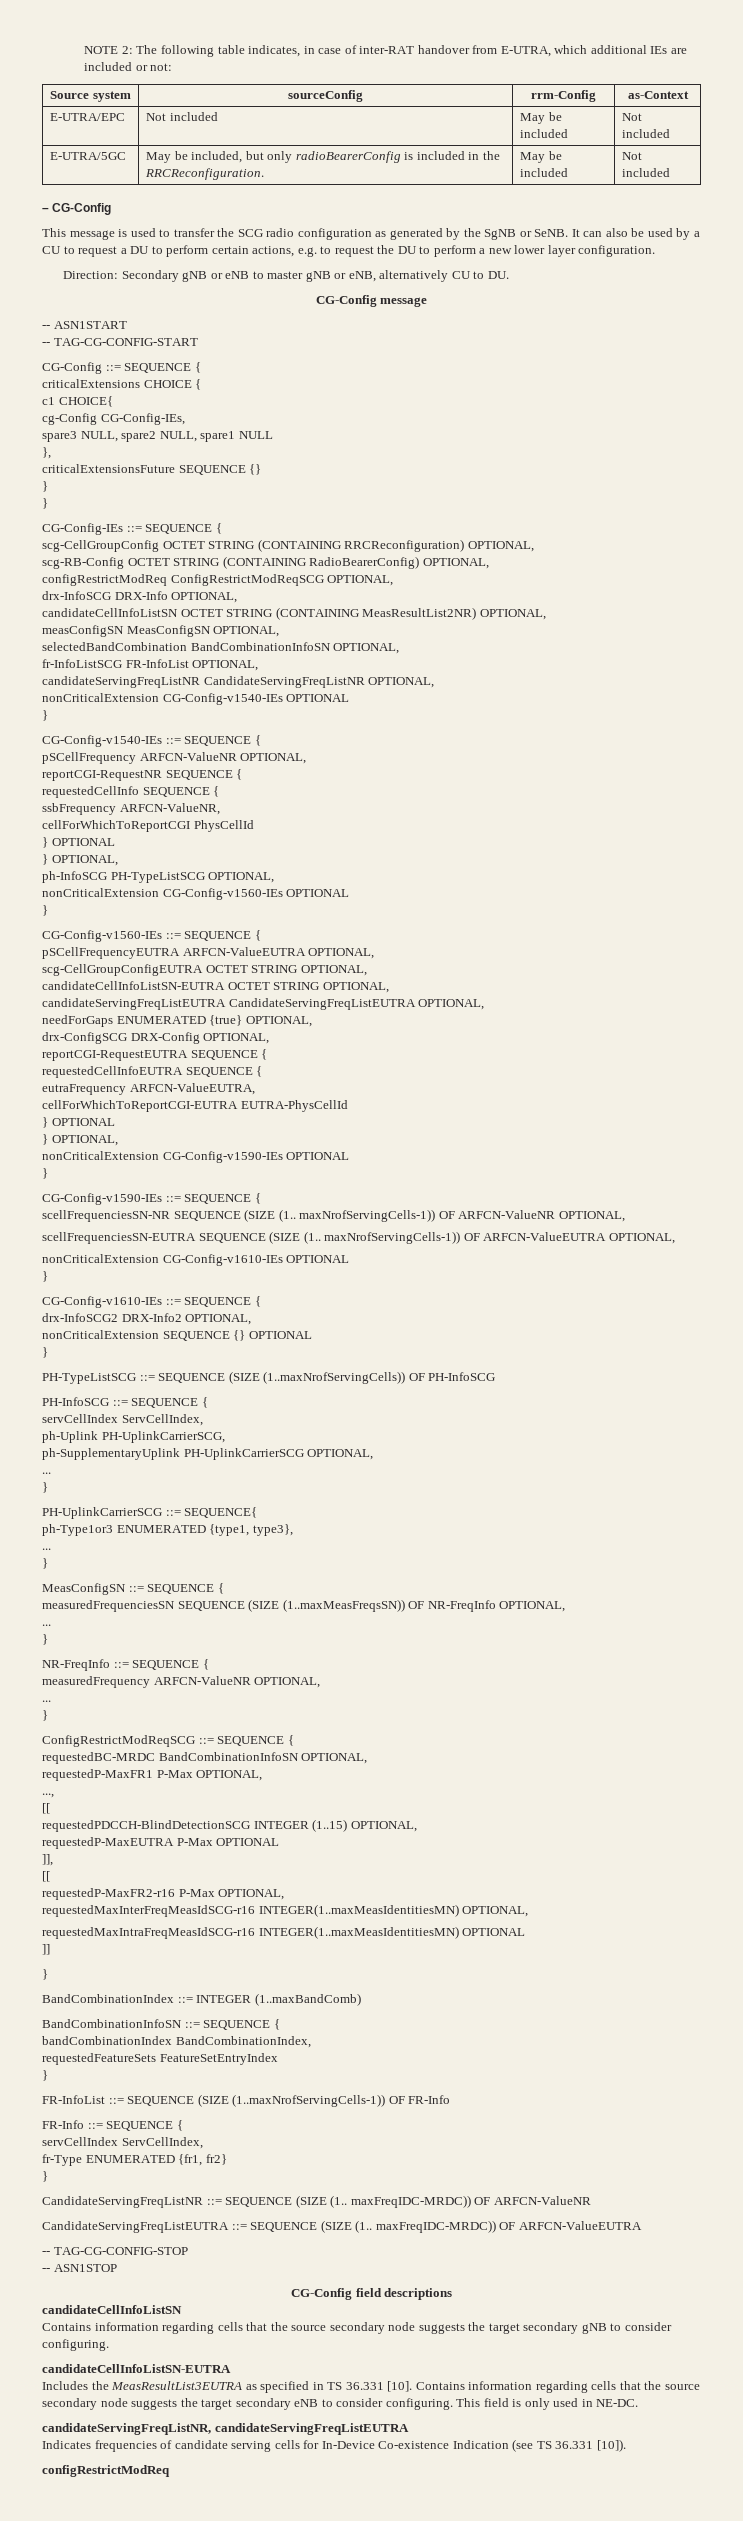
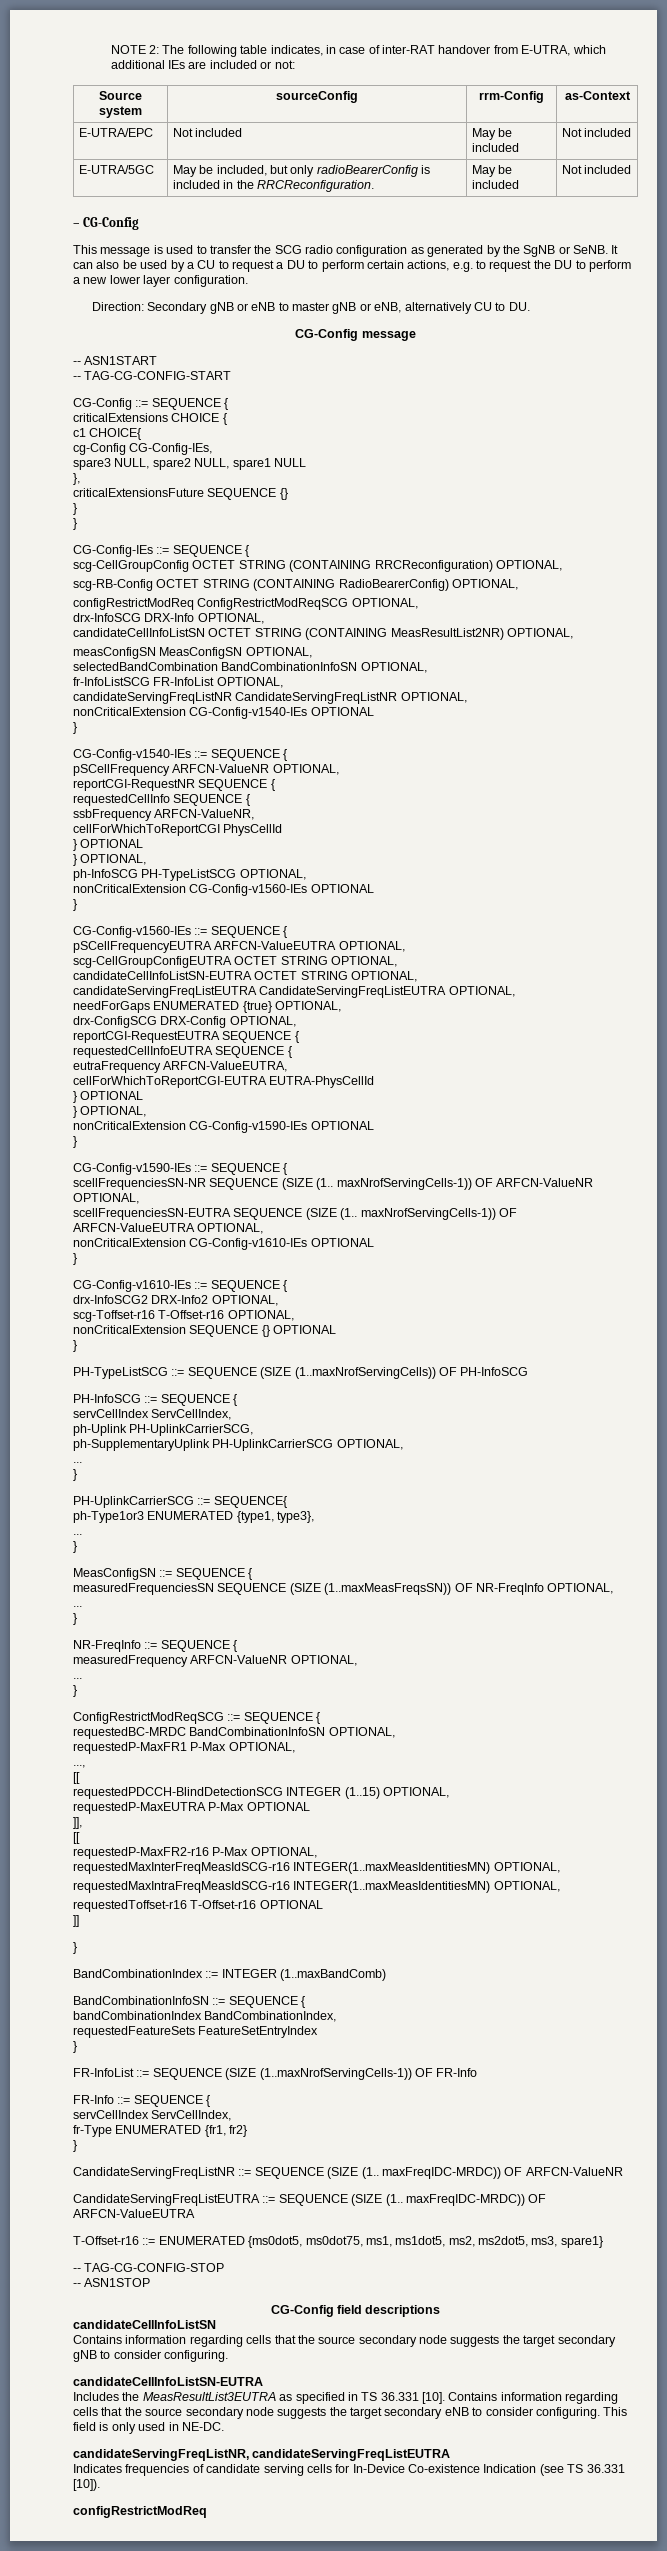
+ scg-Toffset-r16 T-Offset-r16 OPTIONAL,
- requestedMaxIntraFreqMeasIdSCG-r16 INTEGER(1..maxMeasIdentitiesMN) OPTIONAL
+ requestedMaxIntraFreqMeasIdSCG-r16 INTEGER(1..maxMeasIdentitiesMN) OPTIONAL,
+ requestedToffset-r16 T-Offset-r16 OPTIONAL
+ T-Offset-r16 ::= ENUMERATED {ms0dot5, ms0dot75, ms1, ms1dot5, ms2, ms2dot5, ms3, spare1}

